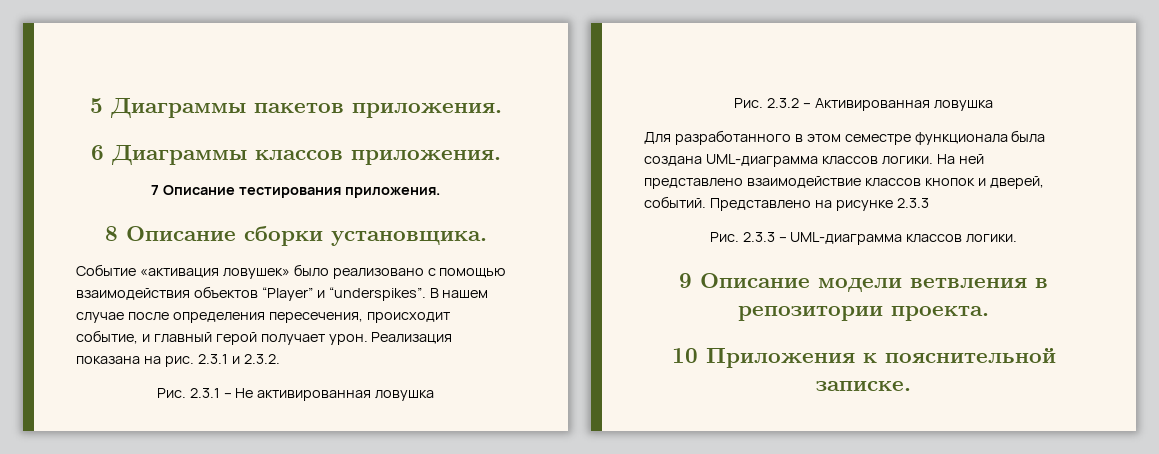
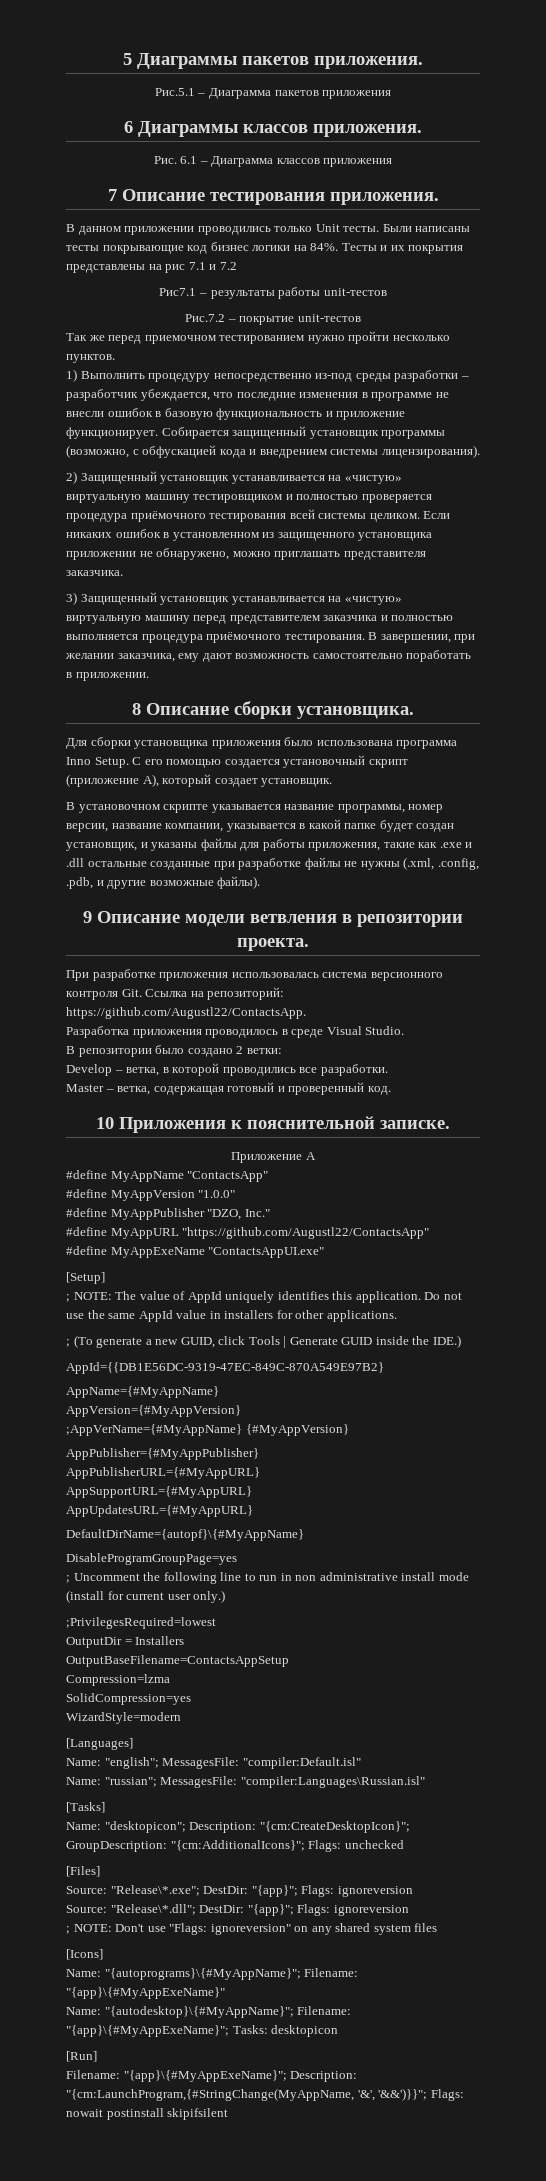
+ Рис.5.1 – Диаграмма пакетов приложения
+ Рис. 6.1 – Диаграмма классов приложения
  7 Описание тестирования приложения.
+ В данном приложении проводились только Unit тесты. Были написаны тесты покрывающие код бизнес логики на 84%. Тесты и их покрытия представлены на рис 7.1 и 7.2
+ Рис7.1 – результаты работы unit-тестов
+ Рис.7.2 – покрытие unit-тестов
+ Так же перед приемочном тестированием нужно пройти несколько пунктов.
+ 1) Выполнить процедуру непосредственно из-под среды разработки – разработчик убеждается, что последние изменения в программе не внесли ошибок в базовую функциональность и приложение функционирует. Собирается защищенный установщик программы (возможно, с обфускацией кода и внедрением системы лицензирования).
+ 2) Защищенный установщик устанавливается на «чистую» виртуальную машину тестировщиком и полностью проверяется процедура приёмочного тестирования всей системы целиком. Если никаких ошибок в установленном из защищенного установщика приложении не обнаружено, можно приглашать представителя заказчика.
+ 3) Защищенный установщик устанавливается на «чистую» виртуальную машину перед представителем заказчика и полностью выполняется процедура приёмочного тестирования. В завершении, при желании заказчика, ему дают возможность самостоятельно поработать в приложении.
  8 Описание сборки установщика.
- Событие «активация ловушек» было реализовано с помощью взаимодействия объектов “Player” и “underspikes”. В нашем случае после определения пересечения, происходит событие, и главный герой получает урон. Реализация показана на рис. 2.3.1 и 2.3.2.
- Рис. 2.3.1 – Не активированная ловушка
- Рис. 2.3.2 – Активированная ловушка
- Для разработанного в этом семестре функционала была создана UML-диаграмма классов логики. На ней представлено взаимодействие классов кнопок и дверей, событий. Представлено на рисунке 2.3.3
- Рис. 2.3.3 – UML-диаграмма классов логики.
+ Для сборки установщика приложения было использована программа Inno Setup. С его помощью создается установочный скрипт (приложение А), который создает установщик.
+ В установочном скрипте указывается название программы, номер версии, название компании, указывается в какой папке будет создан установщик, и указаны файлы для работы приложения, такие как .exe и .dll остальные созданные при разработке файлы не нужны (.xml, .config, .pdb, и другие возможные файлы).
+ При разработке приложения использовалась система версионного контроля Git. Ссылка на репозиторий: https://github.com/Augustl22/ContactsApp.
+ Разработка приложения проводилось в среде Visual Studio.
+ В репозитории было создано 2 ветки:
+ Develop – ветка, в которой проводились все разработки.
+ Master – ветка, содержащая готовый и проверенный код.
+ Приложение А
+ #define MyAppName "ContactsApp"
+ #define MyAppVersion "1.0.0"
+ #define MyAppPublisher "DZO, Inc."
+ #define MyAppURL "https://github.com/Augustl22/ContactsApp"
+ #define MyAppExeName "ContactsAppUI.exe"
+ [Setup]
+ ; NOTE: The value of AppId uniquely identifies this application. Do not use the same AppId value in installers for other applications.
+ ; (To generate a new GUID, click Tools | Generate GUID inside the IDE.)
+ AppId={{DB1E56DC-9319-47EC-849C-870A549E97B2}
+ AppName={#MyAppName}
+ AppVersion={#MyAppVersion}
+ ;AppVerName={#MyAppName} {#MyAppVersion}
+ AppPublisher={#MyAppPublisher}
+ AppPublisherURL={#MyAppURL}
+ AppSupportURL={#MyAppURL}
+ AppUpdatesURL={#MyAppURL}
+ DefaultDirName={autopf}\{#MyAppName}
+ DisableProgramGroupPage=yes
+ ; Uncomment the following line to run in non administrative install mode (install for current user only.)
+ ;PrivilegesRequired=lowest
+ OutputDir = Installers
+ OutputBaseFilename=ContactsAppSetup
+ Compression=lzma
+ SolidCompression=yes
+ WizardStyle=modern
+ [Languages]
+ Name: "english"; MessagesFile: "compiler:Default.isl"
+ Name: "russian"; MessagesFile: "compiler:Languages\Russian.isl"
+ [Tasks]
+ Name: "desktopicon"; Description: "{cm:CreateDesktopIcon}"; GroupDescription: "{cm:AdditionalIcons}"; Flags: unchecked
+ [Files]
+ Source: "Release\*.exe"; DestDir: "{app}"; Flags: ignoreversion
+ Source: "Release\*.dll"; DestDir: "{app}"; Flags: ignoreversion
+ ; NOTE: Don't use "Flags: ignoreversion" on any shared system files
+ [Icons]
+ Name: "{autoprograms}\{#MyAppName}"; Filename: "{app}\{#MyAppExeName}"
+ Name: "{autodesktop}\{#MyAppName}"; Filename: "{app}\{#MyAppExeName}"; Tasks: desktopicon
+ [Run]
+ Filename: "{app}\{#MyAppExeName}"; Description: "{cm:LaunchProgram,{#StringChange(MyAppName, '&', '&&')}}"; Flags: nowait postinstall skipifsilent

